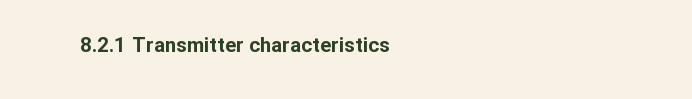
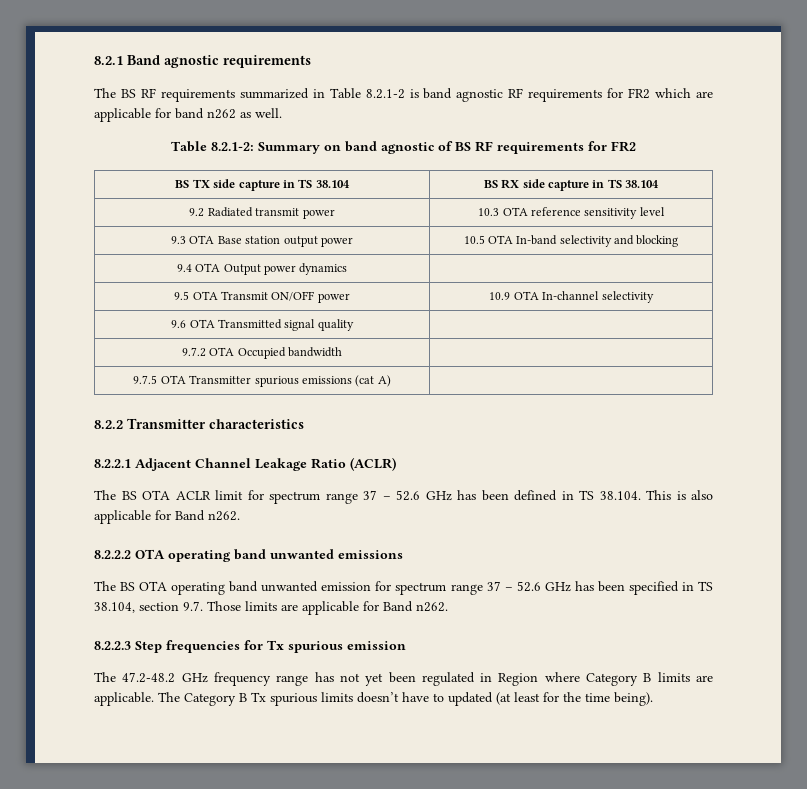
- 8.2.1 Transmitter characteristics
+ 8.2.1 Band agnostic requirements
+ The BS RF requirements summarized in Table 8.2.1-2 is band agnostic RF requirements for FR2 which are applicable for band n262 as well.
+ Table 8.2.1-2: Summary on band agnostic of BS RF requirements for FR2
+ BS TX side capture in TS 38.104 | BS RX side capture in TS 38.104
+ 9.2 Radiated transmit power | 10.3 OTA reference sensitivity level
+ 9.3 OTA Base station output power | 10.5 OTA In-band selectivity and blocking
+ 9.4 OTA Output power dynamics |
+ 9.5 OTA Transmit ON/OFF power | 10.9 OTA In-channel selectivity
+ 9.6 OTA Transmitted signal quality |
+ 9.7.2 OTA Occupied bandwidth |
+ 9.7.5 OTA Transmitter spurious emissions (cat A) |
+ 8.2.2 Transmitter characteristics
+ 8.2.2.1 Adjacent Channel Leakage Ratio (ACLR)
+ The BS OTA ACLR limit for spectrum range 37 – 52.6 GHz has been defined in TS 38.104. This is also applicable for Band n262.
+ 8.2.2.2 OTA operating band unwanted emissions
+ The BS OTA operating band unwanted emission for spectrum range 37 – 52.6 GHz has been specified in TS 38.104, section 9.7. Those limits are applicable for Band n262.
+ 8.2.2.3 Step frequencies for Tx spurious emission
+ The 47.2-48.2 GHz frequency range has not yet been regulated in Region where Category B limits are applicable. The Category B Tx spurious limits doesn’t have to updated (at least for the time being).

